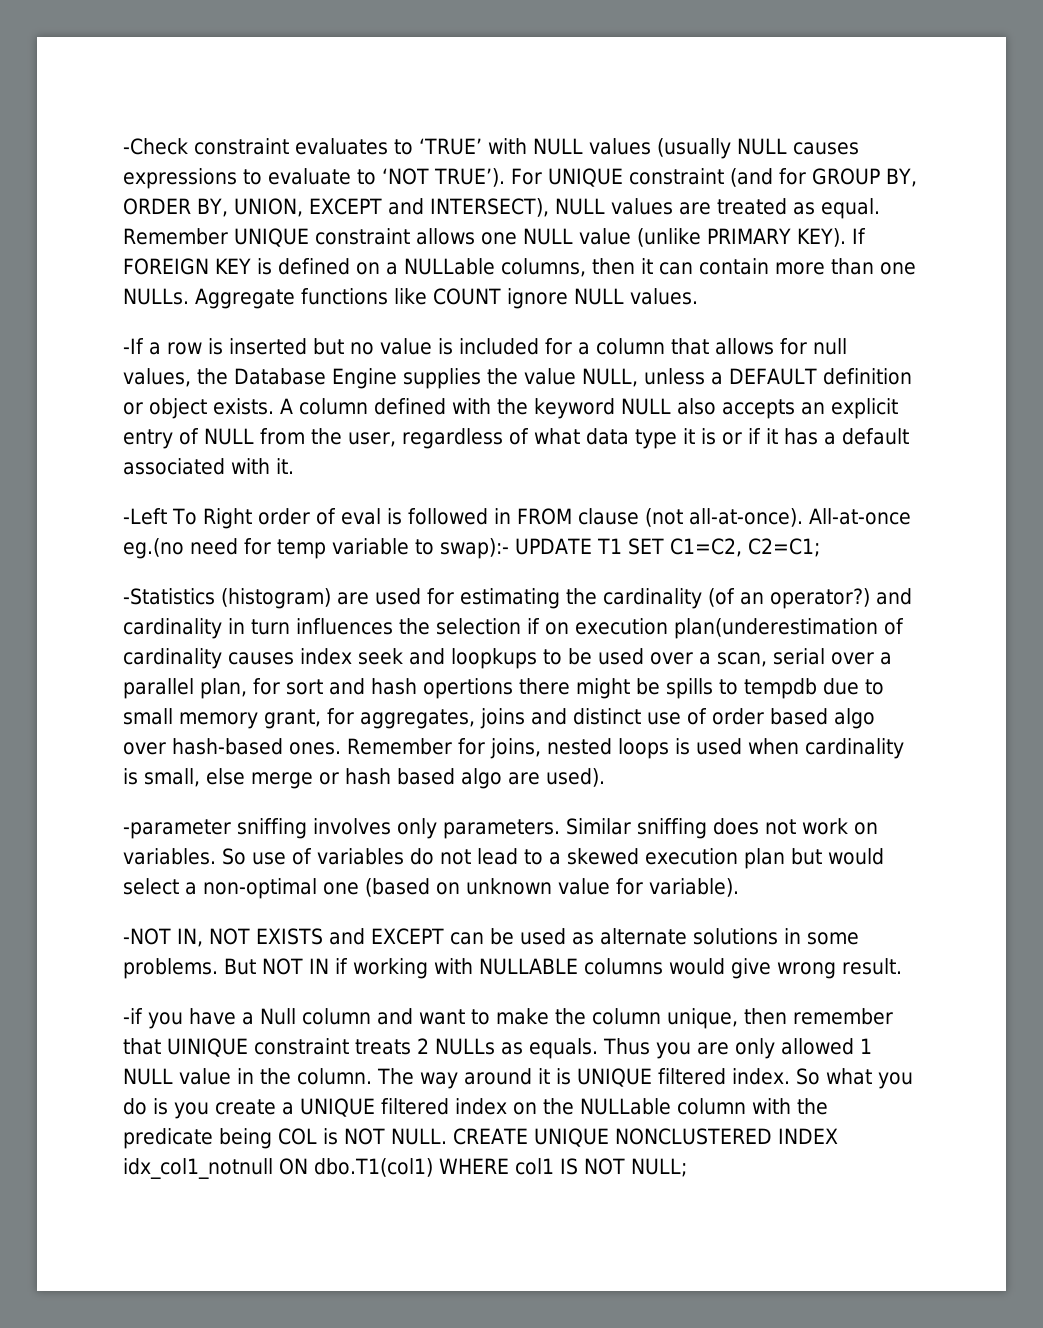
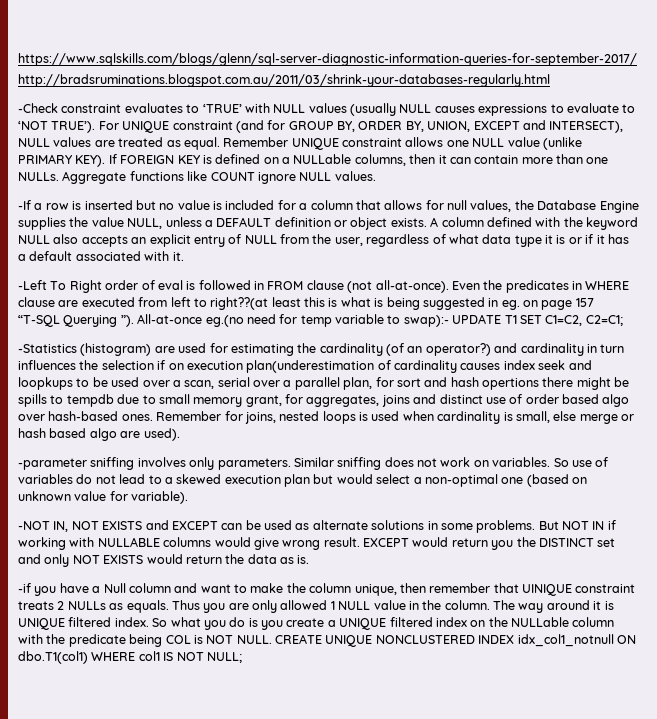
+ https://www.sqlskills.com/blogs/glenn/sql-server-diagnostic-information-queries-for-september-2017/
+ http://bradsruminations.blogspot.com.au/2011/03/shrink-your-databases-regularly.html
+ Even the predicates in WHERE clause are executed from left to right??(at least this is what is being suggested in eg. on page 157 “T-SQL Querying ”).
+ EXCEPT would return you the DISTINCT set and only NOT EXISTS would return the data as is.

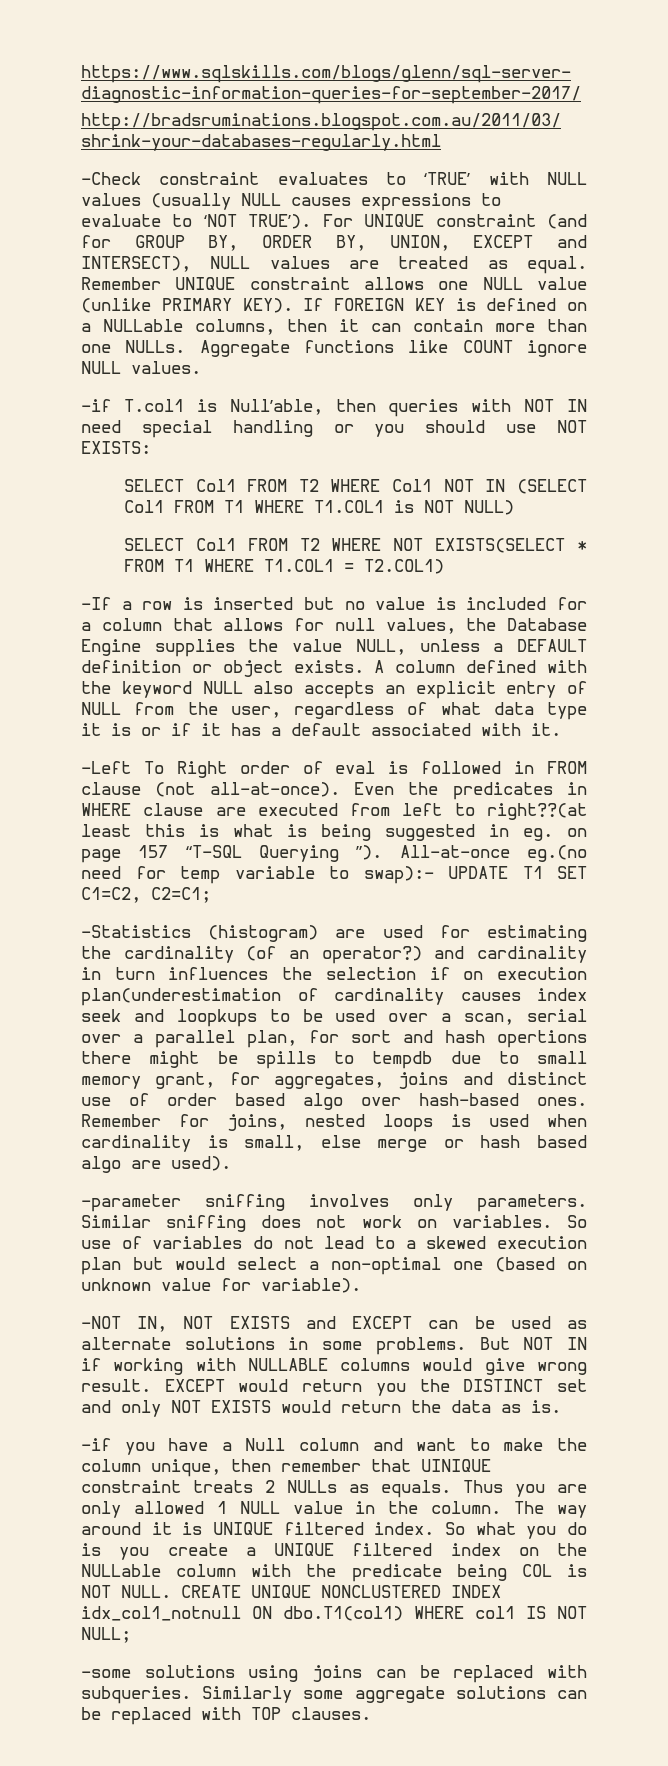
+ -if T.col1 is Null’able, then queries with NOT IN need special handling or you should use NOT EXISTS:
+ SELECT Col1 FROM T2 WHERE Col1 NOT IN (SELECT Col1 FROM T1 WHERE T1.COL1 is NOT NULL)
+ SELECT Col1 FROM T2 WHERE NOT EXISTS(SELECT * FROM T1 WHERE T1.COL1 = T2.COL1)
+ -some solutions using joins can be replaced with subqueries. Similarly some aggregate solutions can be replaced with TOP clauses.

